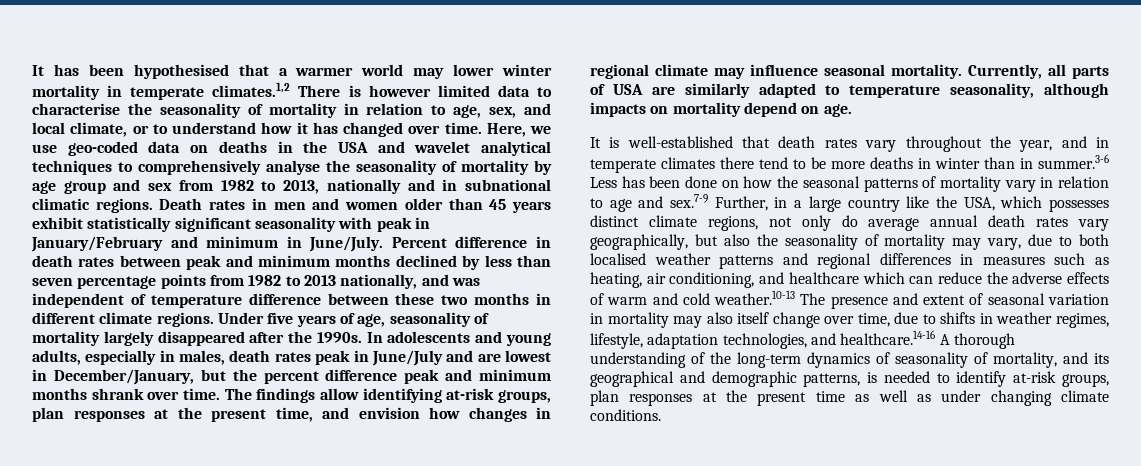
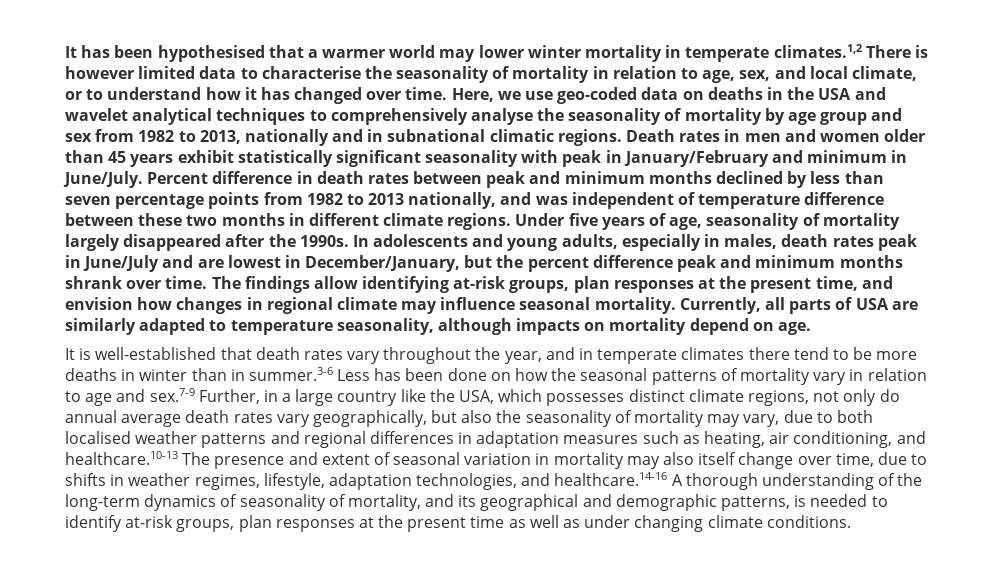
- It is well-established that death rates vary throughout the year, and in temperate climates there tend to be more deaths in winter than in summer.3-6 Less has been done on how the seasonal patterns of mortality vary in relation to age and sex.7-9 Further, in a large country like the USA, which possesses distinct climate regions, not only do average annual death rates vary geographically, but also the seasonality of mortality may vary, due to both localised weather patterns and regional differences in measures such as heating, air conditioning, and healthcare which can reduce the adverse effects of warm and cold weather.10-13 The presence and extent of seasonal variation in mortality may also itself change over time, due to shifts in weather regimes, lifestyle, adaptation technologies, and healthcare.14-16 A thorough understanding of the long-term dynamics of seasonality of mortality, and its geographical and demographic patterns, is needed to identify at-risk groups, plan responses at the present time as well as under changing climate conditions.
+ It is well-established that death rates vary throughout the year, and in temperate climates there tend to be more deaths in winter than in summer.3-6 Less has been done on how the seasonal patterns of mortality vary in relation to age and sex.7-9 Further, in a large country like the USA, which possesses distinct climate regions, not only do annual average death rates vary geographically, but also the seasonality of mortality may vary, due to both localised weather patterns and regional differences in adaptation measures such as heating, air conditioning, and healthcare.10-13 The presence and extent of seasonal variation in mortality may also itself change over time, due to shifts in weather regimes, lifestyle, adaptation technologies, and healthcare.14-16 A thorough understanding of the long-term dynamics of seasonality of mortality, and its geographical and demographic patterns, is needed to identify at-risk groups, plan responses at the present time as well as under changing climate conditions.

